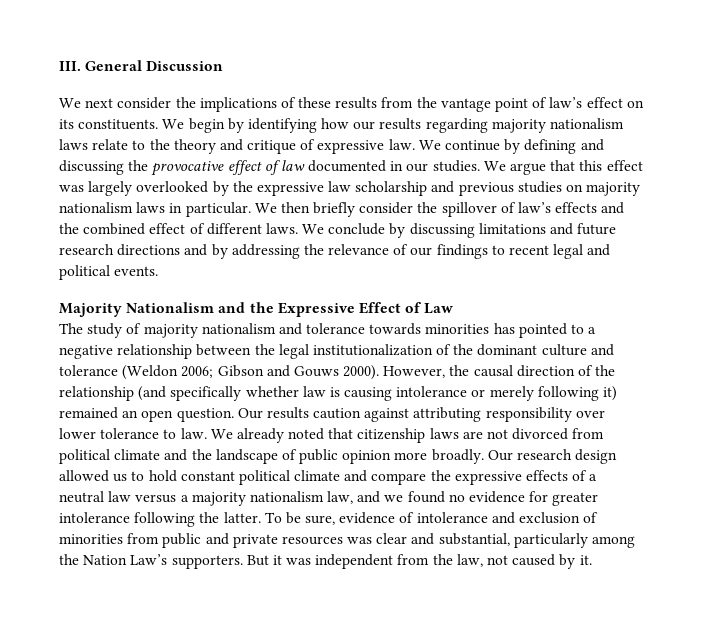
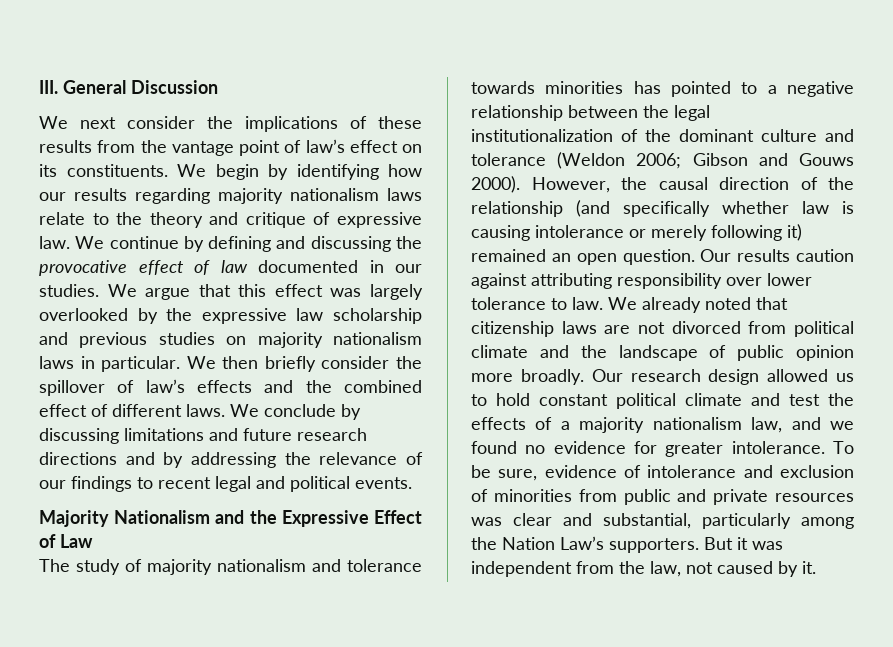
- Our research design allowed us to hold constant political climate and compare the expressive effects of a neutral law versus a majority nationalism law, and we found no evidence for greater intolerance following the latter.
+ Our research design allowed us to hold constant political climate and test the effects of a majority nationalism law, and we found no evidence for greater intolerance.

